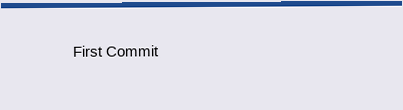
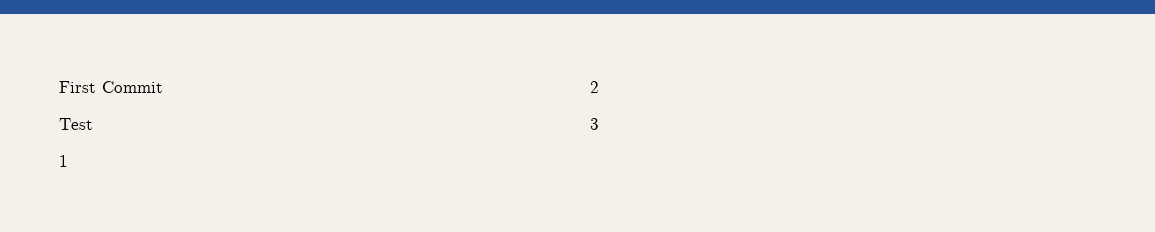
+ Test
+ 1
+ 2
+ 3

